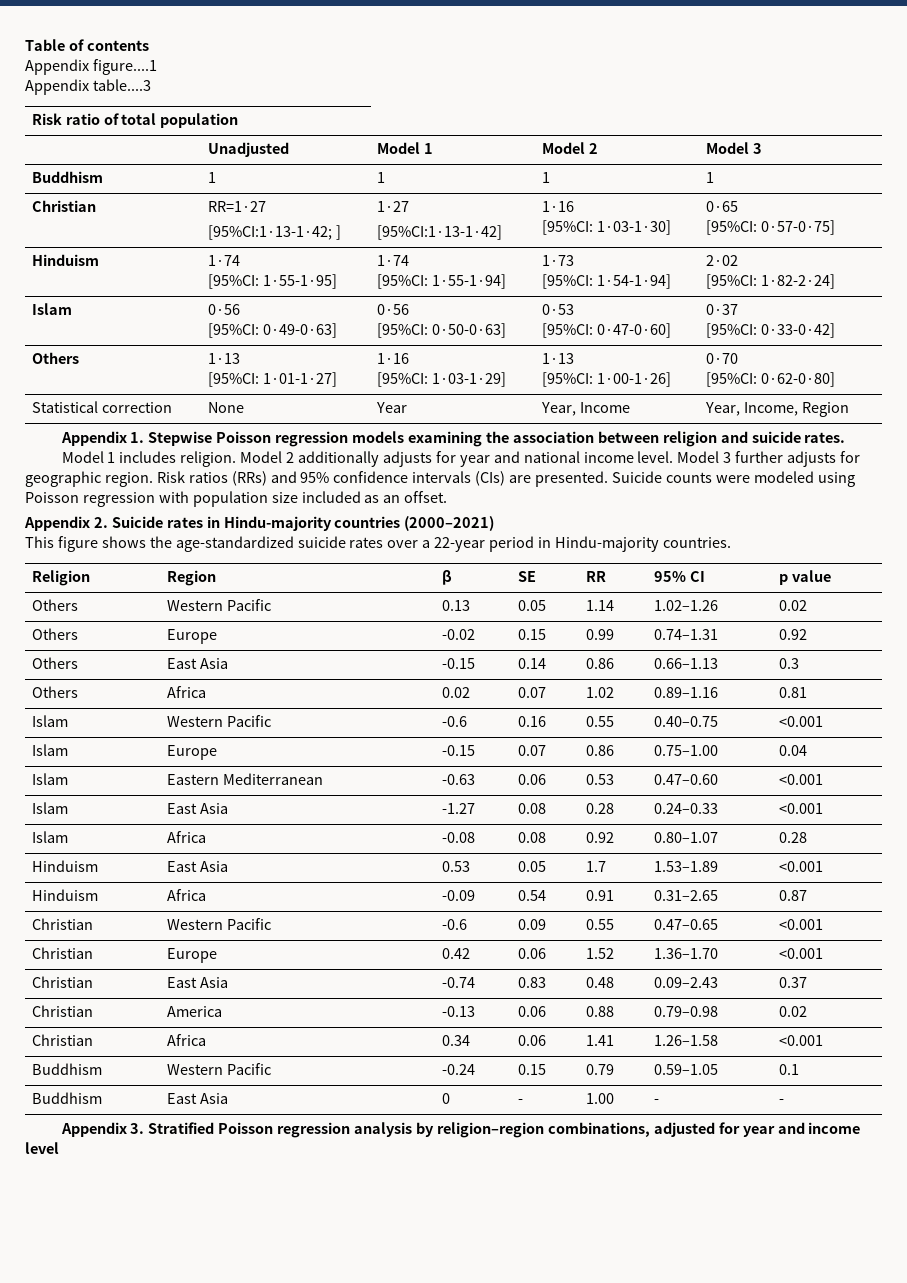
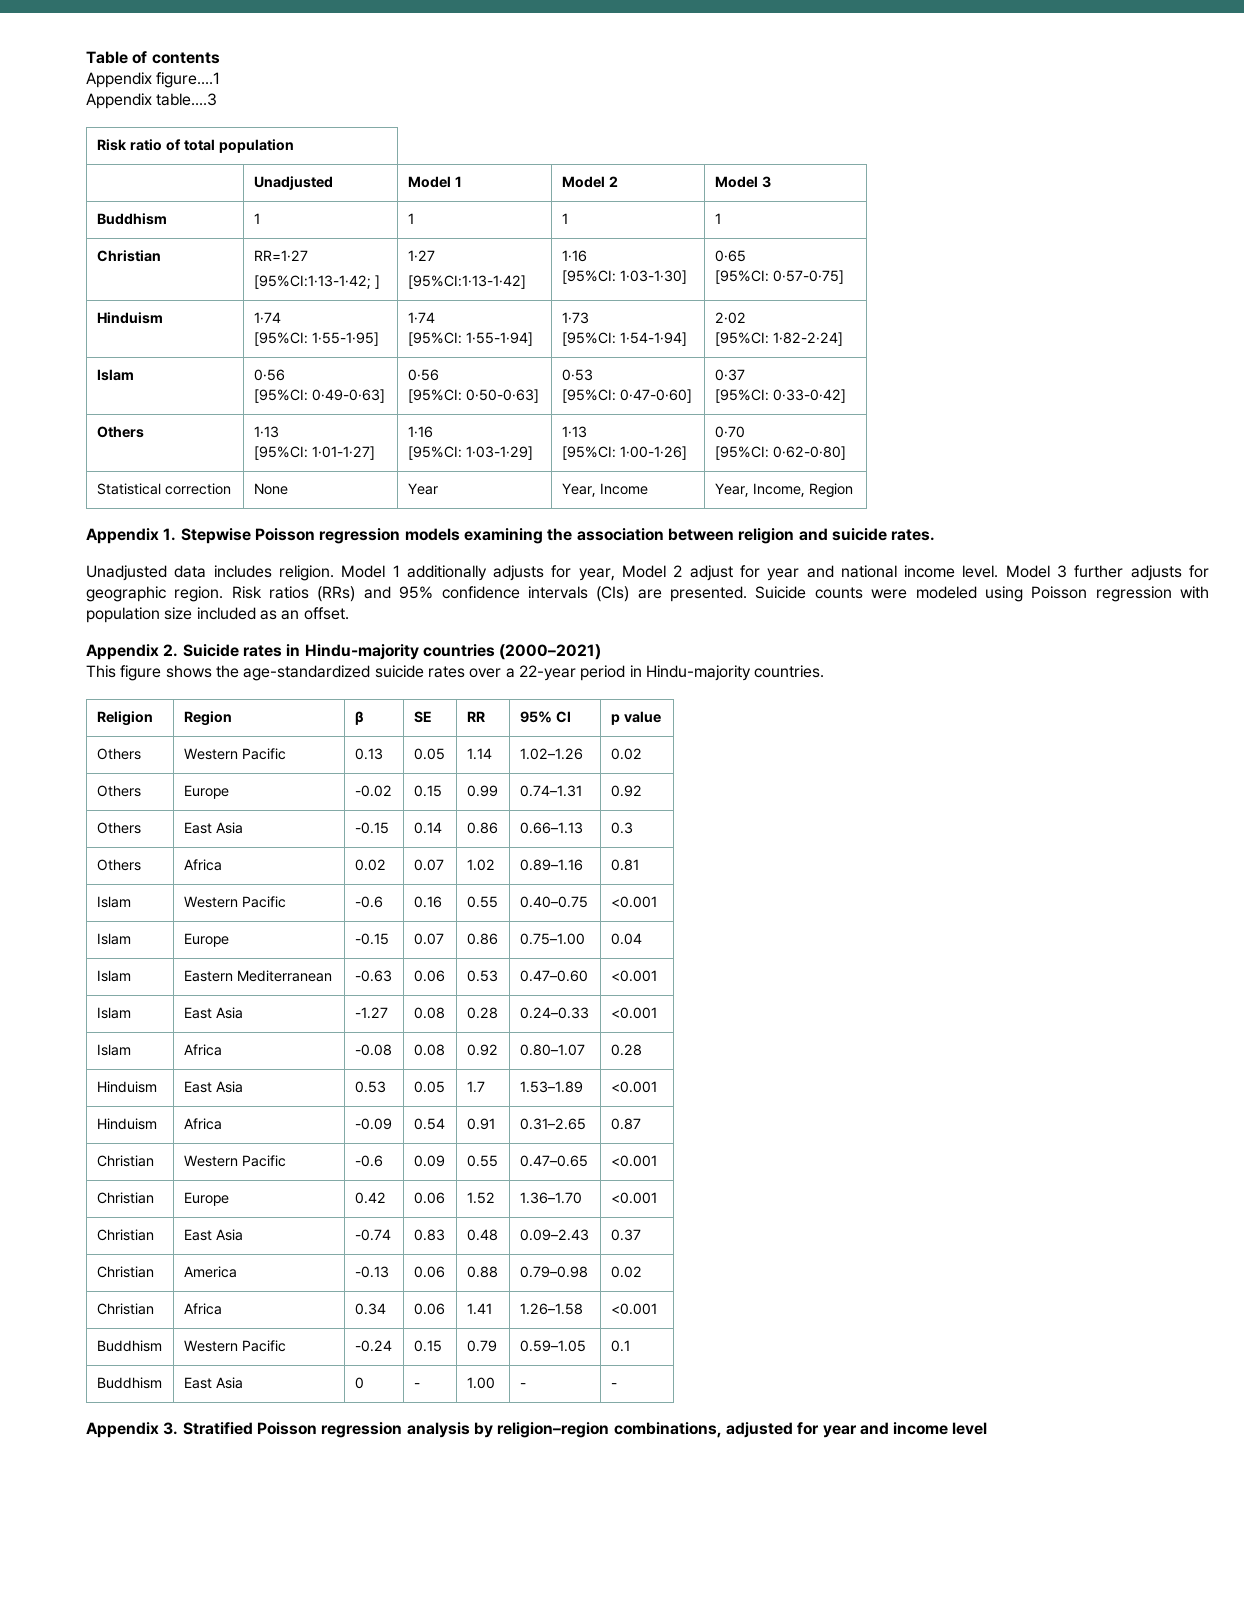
- Model 1 includes religion.
+ Unadjusted data includes religion.
- Model 2 additionally adjusts for year and national income level.
+ Model 1 additionally adjusts for year, Model 2 adjust for year and national income level.

